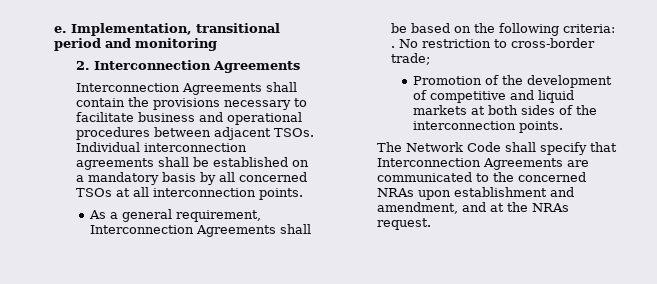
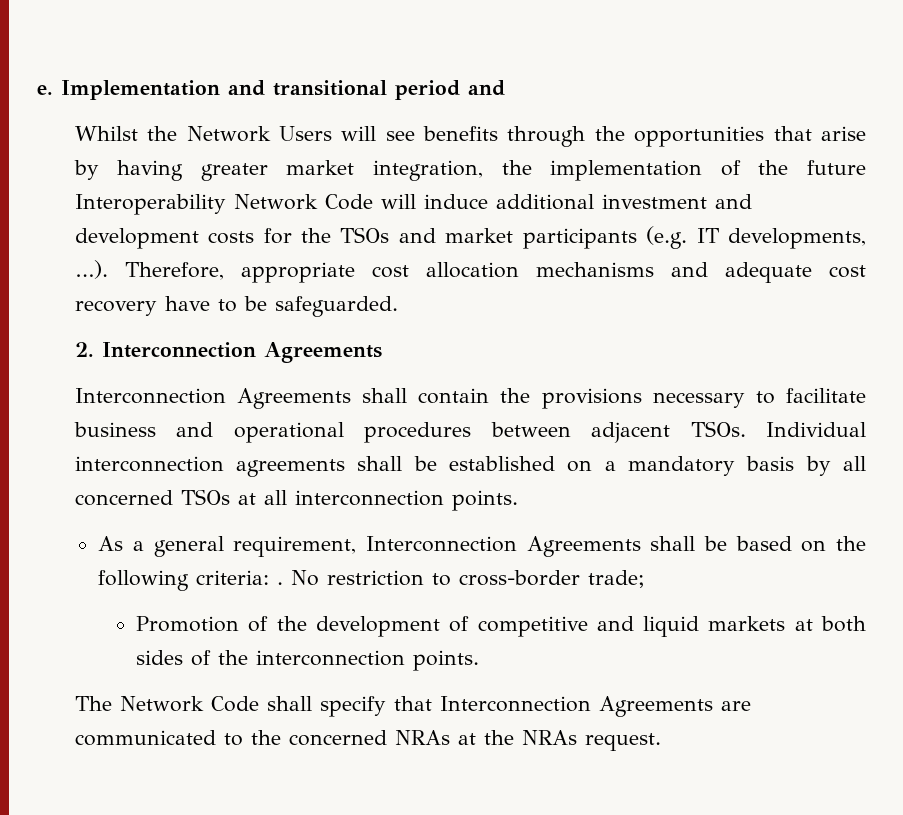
- Implementation, transitional period and monitoring
+ Implementation and transitional period and
+ Whilst the Network Users will see benefits through the opportunities that arise by having greater market integration, the implementation of the future Interoperability Network Code will induce additional investment and development costs for the TSOs and market participants (e.g. IT developments, …). Therefore, appropriate cost allocation mechanisms and adequate cost recovery have to be safeguarded.
- The Network Code shall specify that Interconnection Agreements are communicated to the concerned NRAs upon establishment and amendment, and at the NRAs request.
+ The Network Code shall specify that Interconnection Agreements are communicated to the concerned NRAs at the NRAs request.

